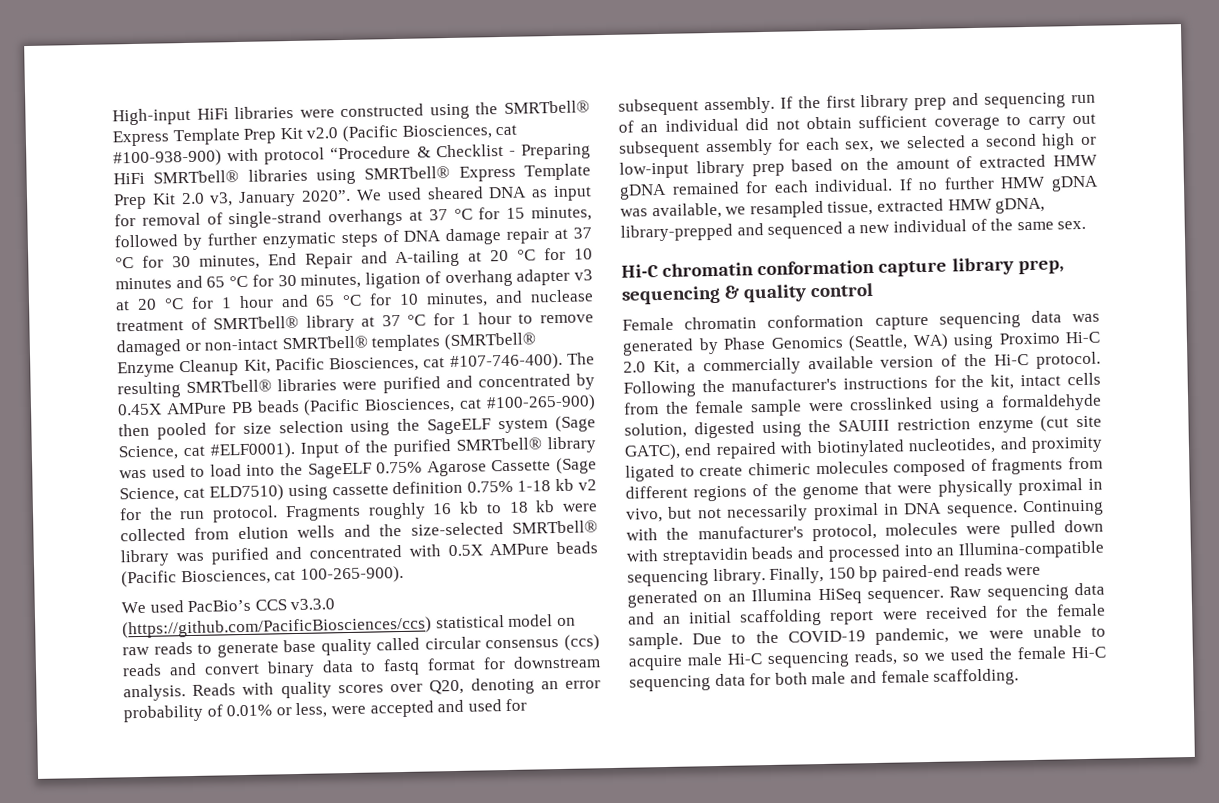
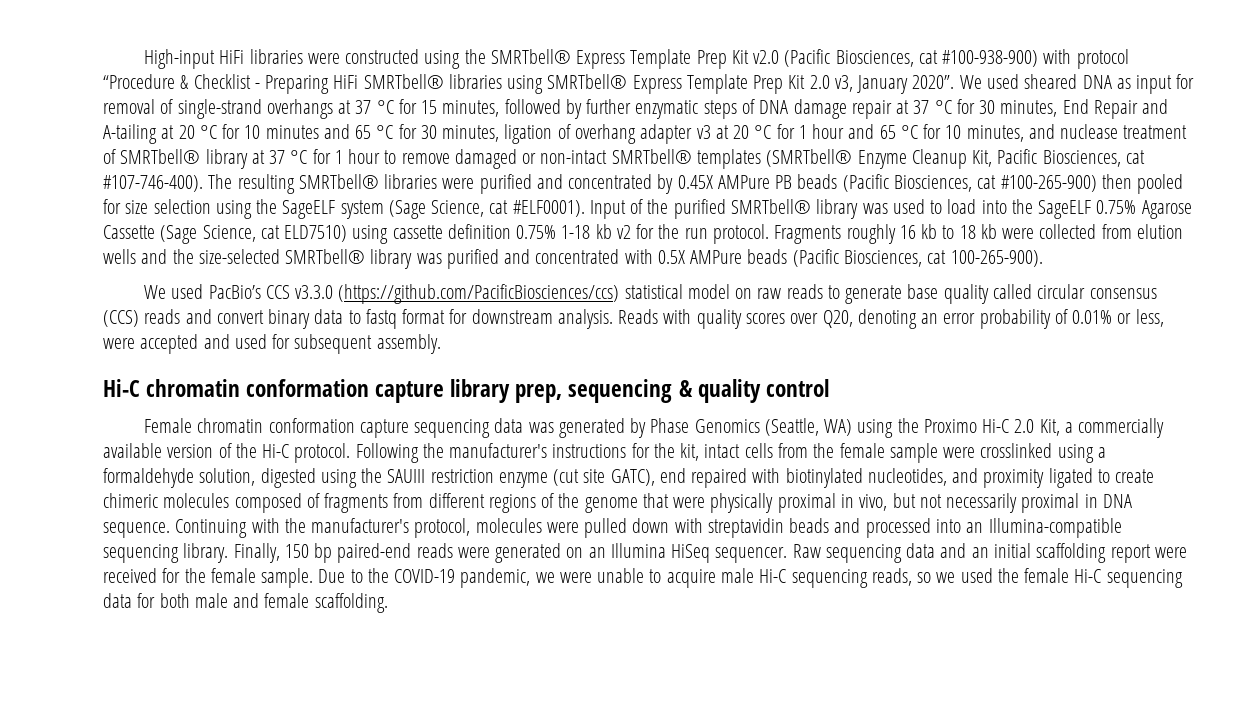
- We used PacBio’s CCS v3.3.0 (https://github.com/PacificBiosciences/ccs) statistical model on raw reads to generate base quality called circular consensus (ccs) reads and convert binary data to fastq format for downstream analysis.
+ We used PacBio’s CCS v3.3.0 (https://github.com/PacificBiosciences/ccs) statistical model on raw reads to generate base quality called circular consensus (CCS) reads and convert binary data to fastq format for downstream analysis.
- If the first library prep and sequencing run of an individual did not obtain sufficient coverage to carry out subsequent assembly for each sex, we selected a second high or low-input library prep based on the amount of extracted HMW gDNA remained for each individual. If no further HMW gDNA was available, we resampled tissue, extracted HMW gDNA, library-prepped and sequenced a new individual of the same sex.
- Female chromatin conformation capture sequencing data was generated by Phase Genomics (Seattle, WA) using Proximo Hi-C 2.0 Kit, a commercially available version of the Hi-C protocol.
+ Female chromatin conformation capture sequencing data was generated by Phase Genomics (Seattle, WA) using the Proximo Hi-C 2.0 Kit, a commercially available version of the Hi-C protocol.

